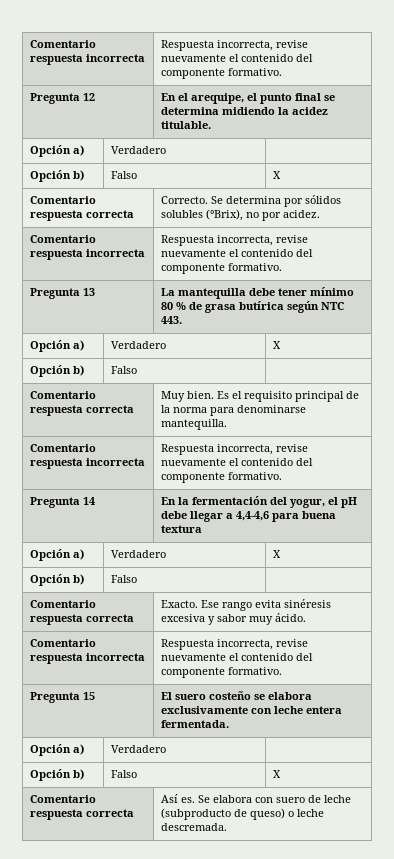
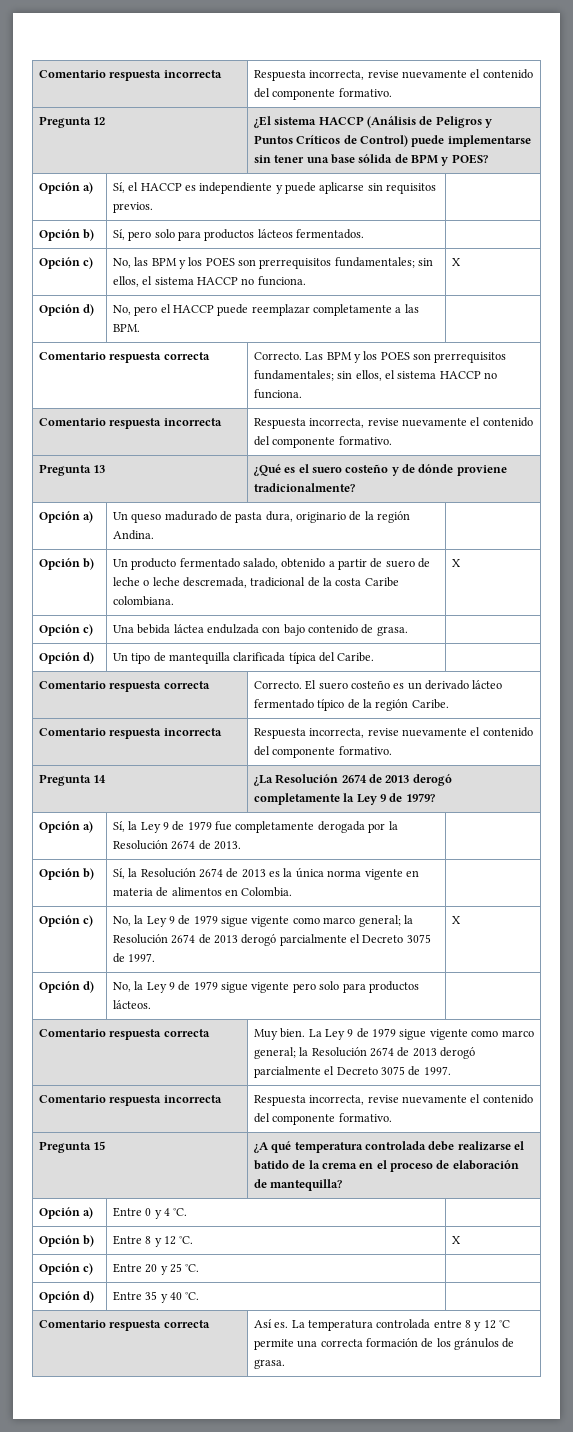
- Pregunta 12 | En el arequipe, el punto final se determina midiendo la acidez titulable.
- Opción a) | Verdadero |
- Opción b) | Falso | X
- Comentario respuesta correcta | Correcto. Se determina por sólidos solubles (°Brix), no por acidez.
+ Pregunta 12 | ¿El sistema HACCP (Análisis de Peligros y Puntos Críticos de Control) puede implementarse sin tener una base sólida de BPM y POES?
+ Opción a) | Sí, el HACCP es independiente y puede aplicarse sin requisitos previos. |
+ Opción b) | Sí, pero solo para productos lácteos fermentados. |
+ Opción c) | No, las BPM y los POES son prerrequisitos fundamentales; sin ellos, el sistema HACCP no funciona. | X
+ Opción d) | No, pero el HACCP puede reemplazar completamente a las BPM. |
+ Comentario respuesta correcta | Correcto. Las BPM y los POES son prerrequisitos fundamentales; sin ellos, el sistema HACCP no funciona.
- Pregunta 13 | La mantequilla debe tener mínimo 80 % de grasa butírica según NTC 443.
- Opción a) | Verdadero | X
- Opción b) | Falso |
- Comentario respuesta correcta | Muy bien. Es el requisito principal de la norma para denominarse mantequilla.
+ Pregunta 13 | ¿Qué es el suero costeño y de dónde proviene tradicionalmente?
+ Opción a) | Un queso madurado de pasta dura, originario de la región Andina. |
+ Opción b) | Un producto fermentado salado, obtenido a partir de suero de leche o leche descremada, tradicional de la costa Caribe colombiana. | X
+ Opción c) | Una bebida láctea endulzada con bajo contenido de grasa. |
+ Opción d) | Un tipo de mantequilla clarificada típica del Caribe. |
+ Comentario respuesta correcta | Correcto. El suero costeño es un derivado lácteo fermentado típico de la región Caribe.
- Pregunta 14 | En la fermentación del yogur, el pH debe llegar a 4,4‑4,6 para buena textura
- Opción a) | Verdadero | X
- Opción b) | Falso |
- Comentario respuesta correcta | Exacto. Ese rango evita sinéresis excesiva y sabor muy ácido.
+ Pregunta 14 | ¿La Resolución 2674 de 2013 derogó completamente la Ley 9 de 1979?
+ Opción a) | Sí, la Ley 9 de 1979 fue completamente derogada por la Resolución 2674 de 2013. |
+ Opción b) | Sí, la Resolución 2674 de 2013 es la única norma vigente en materia de alimentos en Colombia. |
+ Opción c) | No, la Ley 9 de 1979 sigue vigente como marco general; la Resolución 2674 de 2013 derogó parcialmente el Decreto 3075 de 1997. | X
+ Opción d) | No, la Ley 9 de 1979 sigue vigente pero solo para productos lácteos. |
+ Comentario respuesta correcta | Muy bien. La Ley 9 de 1979 sigue vigente como marco general; la Resolución 2674 de 2013 derogó parcialmente el Decreto 3075 de 1997.
- Pregunta 15 | El suero costeño se elabora exclusivamente con leche entera fermentada.
- Opción a) | Verdadero |
- Opción b) | Falso | X
+ Pregunta 15 | ¿A qué temperatura controlada debe realizarse el batido de la crema en el proceso de elaboración de mantequilla?
+ Opción a) | Entre 0 y 4 °C. |
+ Opción b) | Entre 8 y 12 °C. | X
+ Opción c) | Entre 20 y 25 °C. |
+ Opción d) | Entre 35 y 40 °C. |
- Comentario respuesta correcta | Así es. Se elabora con suero de leche (subproducto de queso) o leche descremada.
+ Comentario respuesta correcta | Así es. La temperatura controlada entre 8 y 12 °C permite una correcta formación de los gránulos de grasa.

